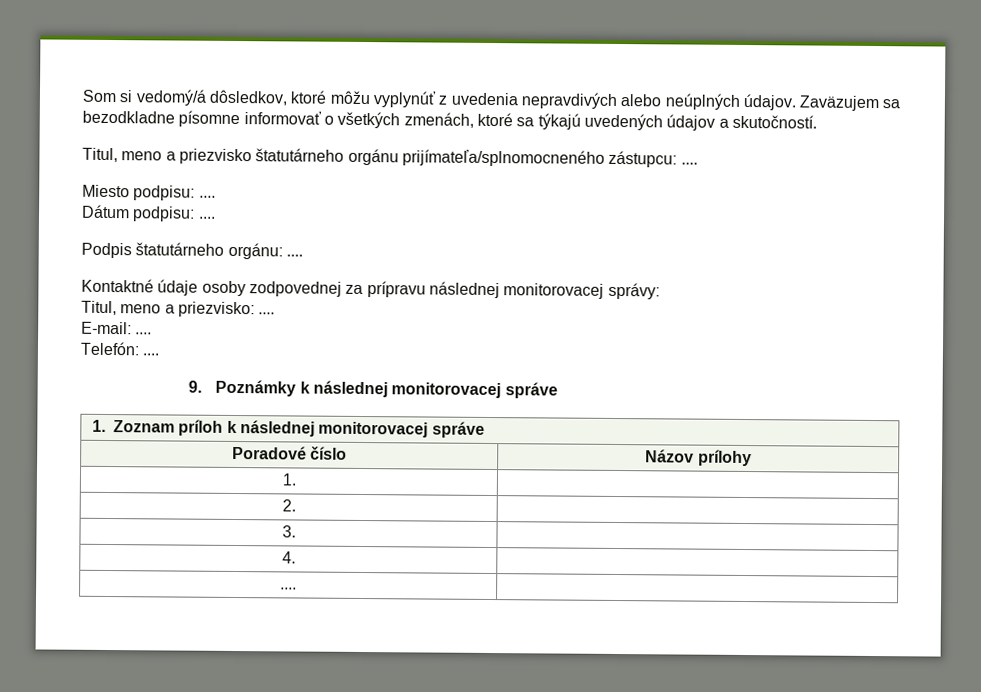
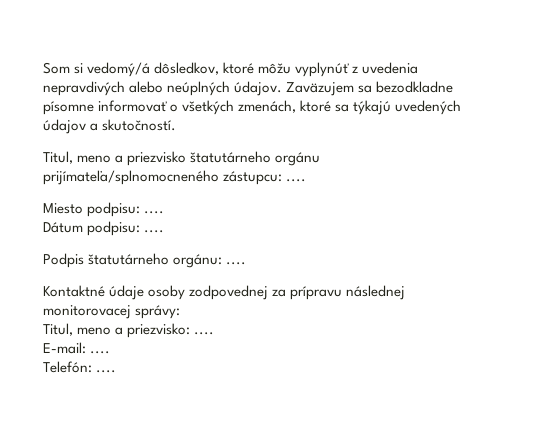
- 9. Poznámky k následnej monitorovacej správe
- 1. Zoznam príloh k následnej monitorovacej správe
- Poradové číslo | Názov prílohy
- 1. |
- 2. |
- 3. |
- 4. |
- .... |

